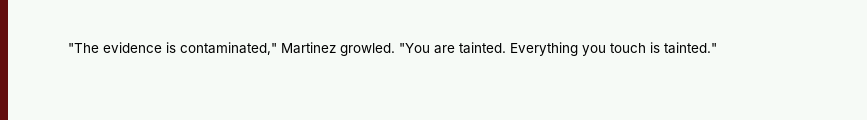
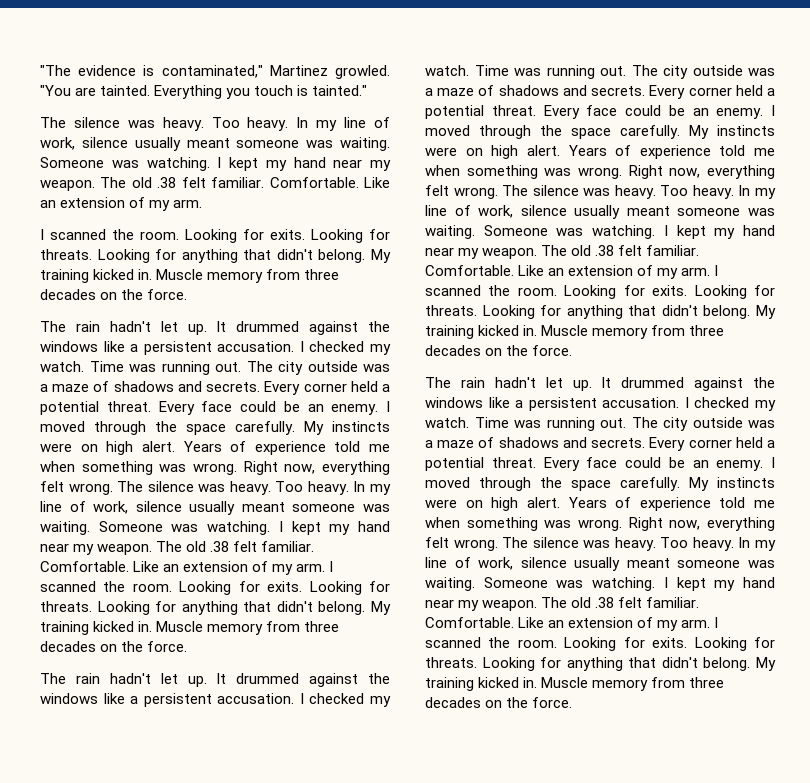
  Everything you touch is tainted."
+ The silence was heavy. Too heavy. In my line of work, silence usually meant someone was waiting. Someone was watching. I kept my hand near my weapon. The old .38 felt familiar. Comfortable. Like an extension of my arm.
+ I scanned the room. Looking for exits. Looking for threats. Looking for anything that didn't belong. My training kicked in. Muscle memory from three decades on the force.
+ The rain hadn't let up. It drummed against the windows like a persistent accusation. I checked my watch. Time was running out. The city outside was a maze of shadows and secrets. Every corner held a potential threat. Every face could be an enemy. I moved through the space carefully. My instincts were on high alert. Years of experience told me when something was wrong. Right now, everything felt wrong. The silence was heavy. Too heavy. In my line of work, silence usually meant someone was waiting. Someone was watching. I kept my hand near my weapon. The old .38 felt familiar. Comfortable. Like an extension of my arm. I scanned the room. Looking for exits. Looking for threats. Looking for anything that didn't belong. My training kicked in. Muscle memory from three decades on the force.
+ The rain hadn't let up. It drummed against the windows like a persistent accusation. I checked my watch. Time was running out. The city outside was a maze of shadows and secrets. Every corner held a potential threat. Every face could be an enemy. I moved through the space carefully. My instincts were on high alert. Years of experience told me when something was wrong. Right now, everything felt wrong. The silence was heavy. Too heavy. In my line of work, silence usually meant someone was waiting. Someone was watching. I kept my hand near my weapon. The old .38 felt familiar. Comfortable. Like an extension of my arm. I scanned the room. Looking for exits. Looking for threats. Looking for anything that didn't belong. My training kicked in. Muscle memory from three decades on the force.
+ The rain hadn't let up. It drummed against the windows like a persistent accusation. I checked my watch. Time was running out. The city outside was a maze of shadows and secrets. Every corner held a potential threat. Every face could be an enemy. I moved through the space carefully. My instincts were on high alert. Years of experience told me when something was wrong. Right now, everything felt wrong. The silence was heavy. Too heavy. In my line of work, silence usually meant someone was waiting. Someone was watching. I kept my hand near my weapon. The old .38 felt familiar. Comfortable. Like an extension of my arm. I scanned the room. Looking for exits. Looking for threats. Looking for anything that didn't belong. My training kicked in. Muscle memory from three decades on the force.

